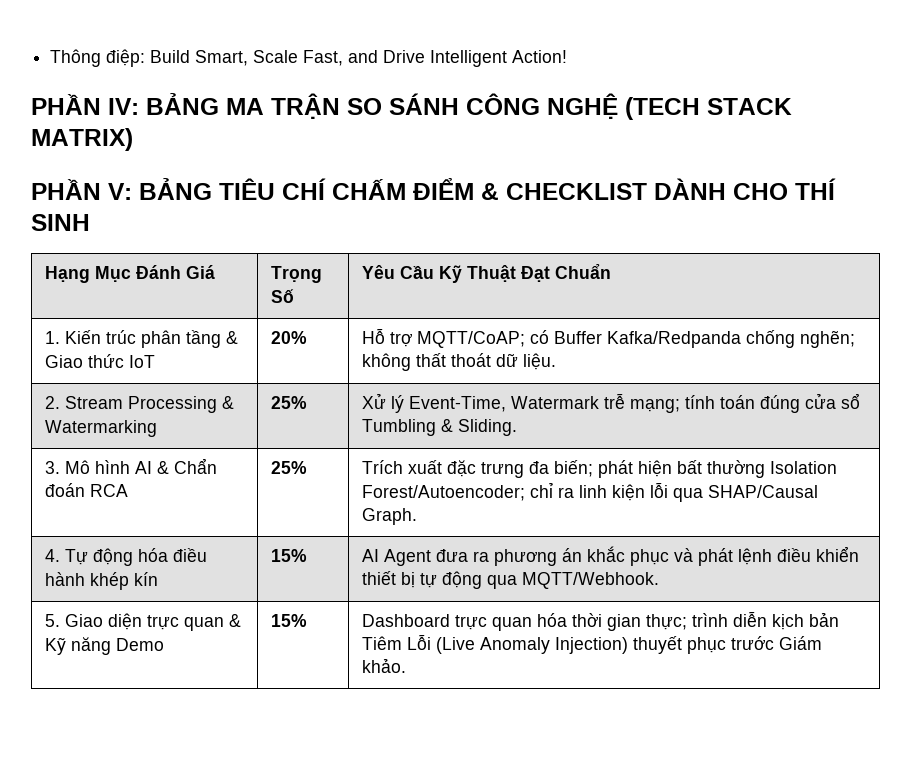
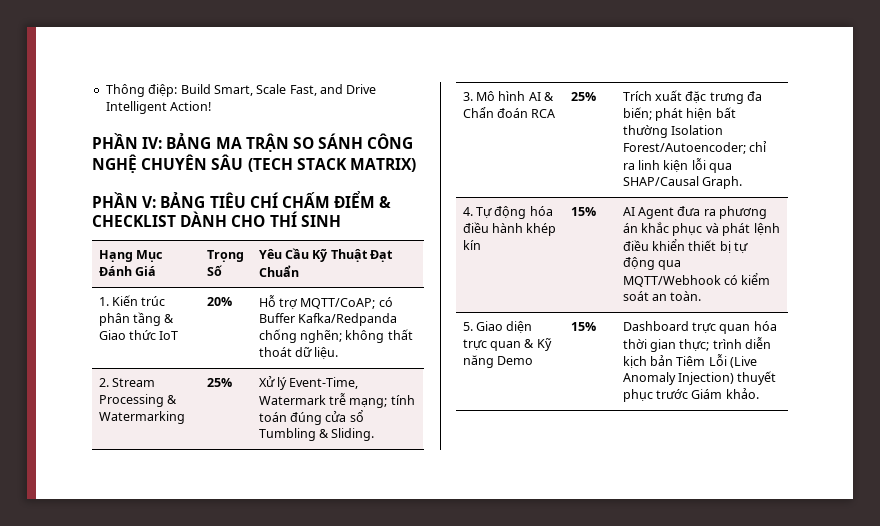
- PHẦN IV: BẢNG MA TRẬN SO SÁNH CÔNG NGHỆ (TECH STACK MATRIX)
+ PHẦN IV: BẢNG MA TRẬN SO SÁNH CÔNG NGHỆ CHUYÊN SÂU (TECH STACK MATRIX)
- 4. Tự động hóa điều hành khép kín | 15% | AI Agent đưa ra phương án khắc phục và phát lệnh điều khiển thiết bị tự động qua MQTT/Webhook.
+ 4. Tự động hóa điều hành khép kín | 15% | AI Agent đưa ra phương án khắc phục và phát lệnh điều khiển thiết bị tự động qua MQTT/Webhook có kiểm soát an toàn.

